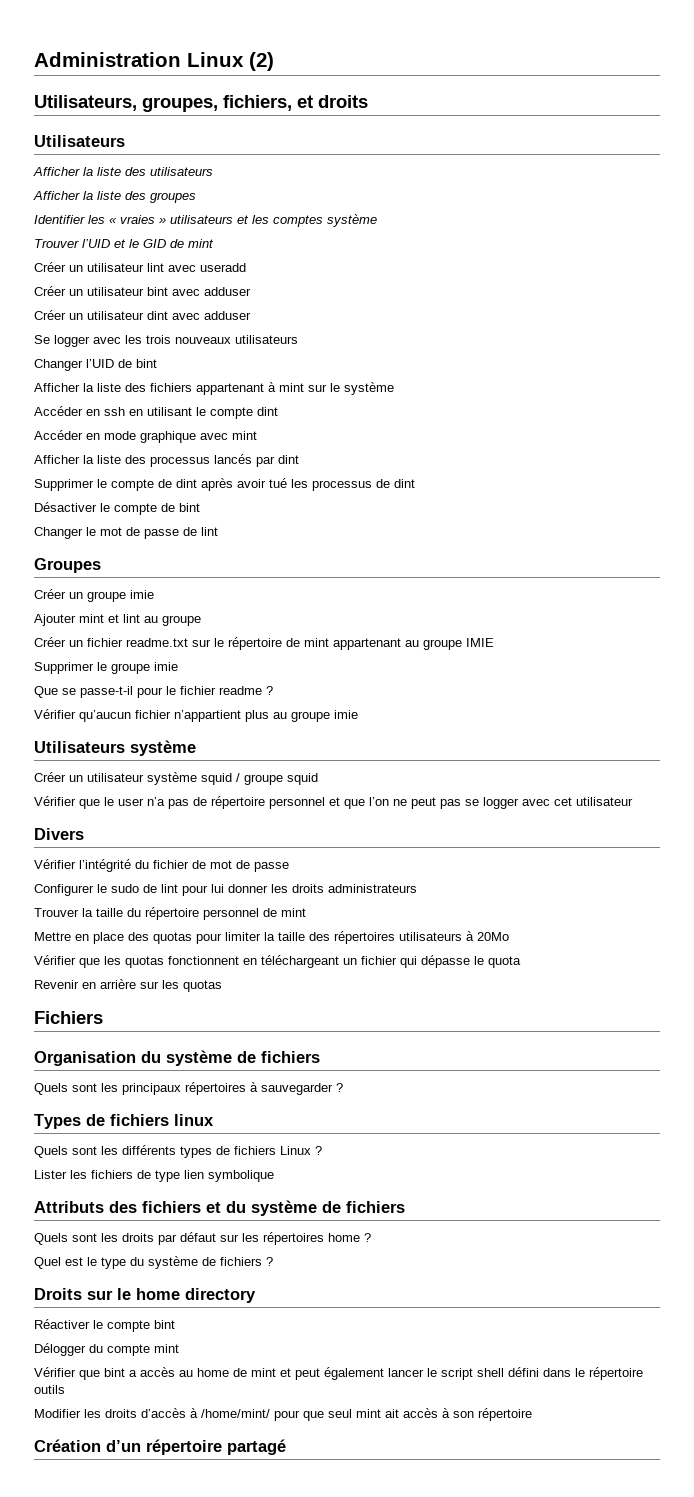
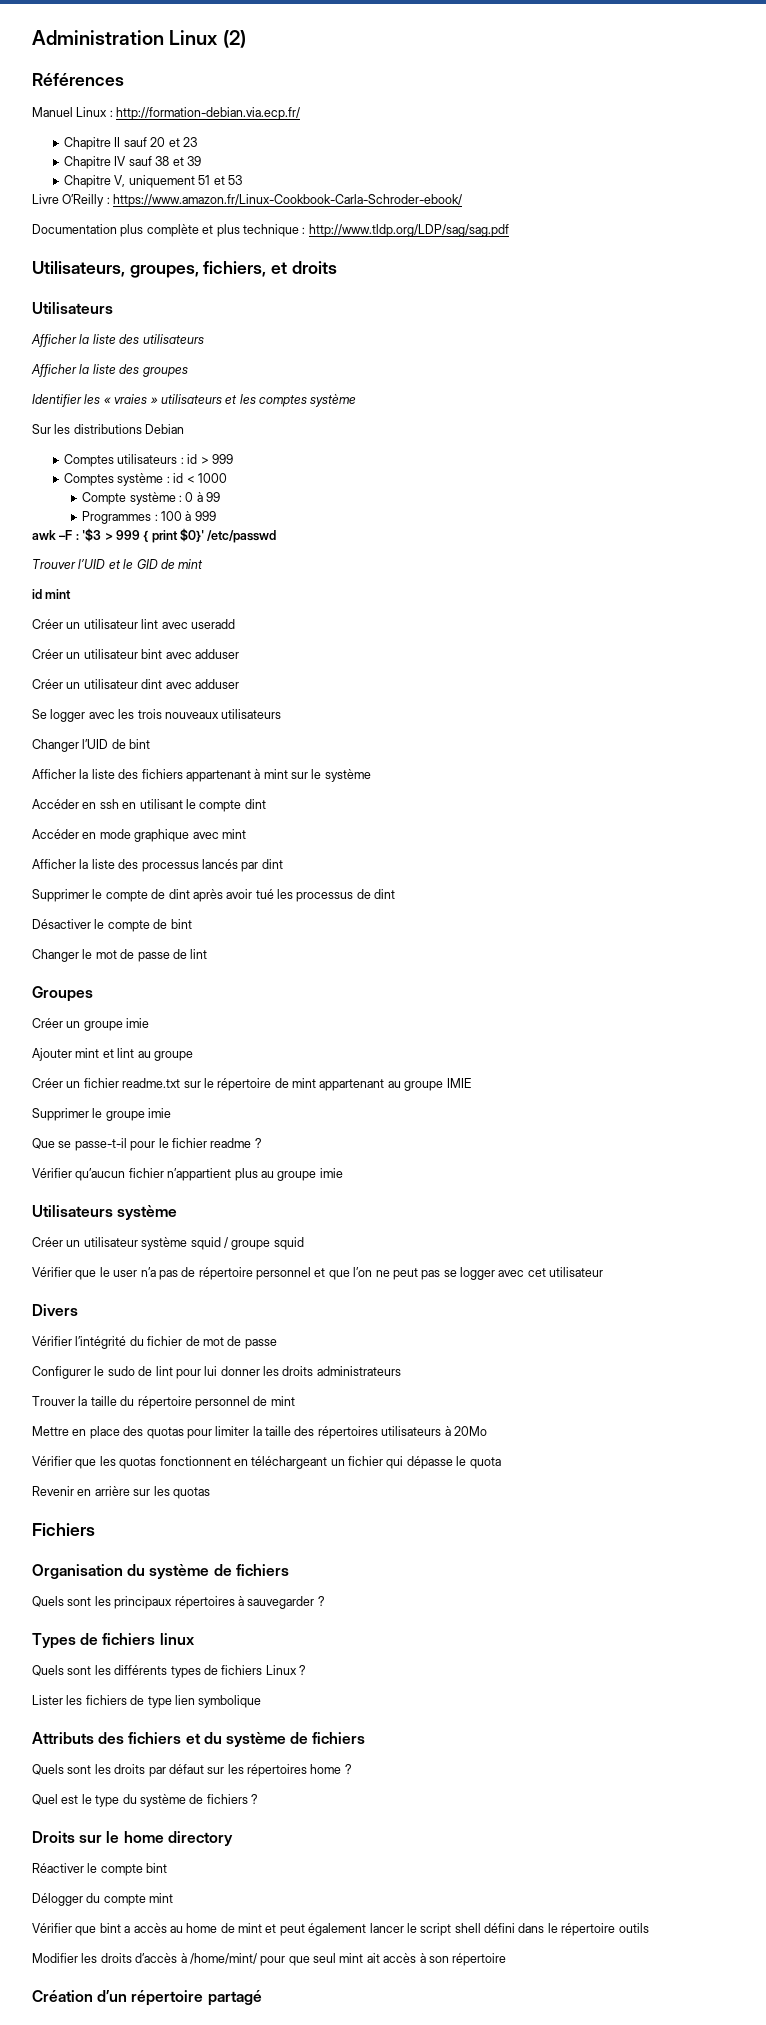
+ Références
+ Manuel Linux : http://formation-debian.via.ecp.fr/
+ Chapitre II sauf 20 et 23
+ Chapitre IV sauf 38 et 39
+ Chapitre V, uniquement 51 et 53
+ Livre O’Reilly : https://www.amazon.fr/Linux-Cookbook-Carla-Schroder-ebook/
+ Documentation plus complète et plus technique : http://www.tldp.org/LDP/sag/sag.pdf
+ Sur les distributions Debian
+ Comptes utilisateurs : id > 999
+ Comptes système : id < 1000
+ Compte système : 0 à 99
+ Programmes : 100 à 999
+ awk –F : '$3 > 999 { print $0}' /etc/passwd
+ id mint

